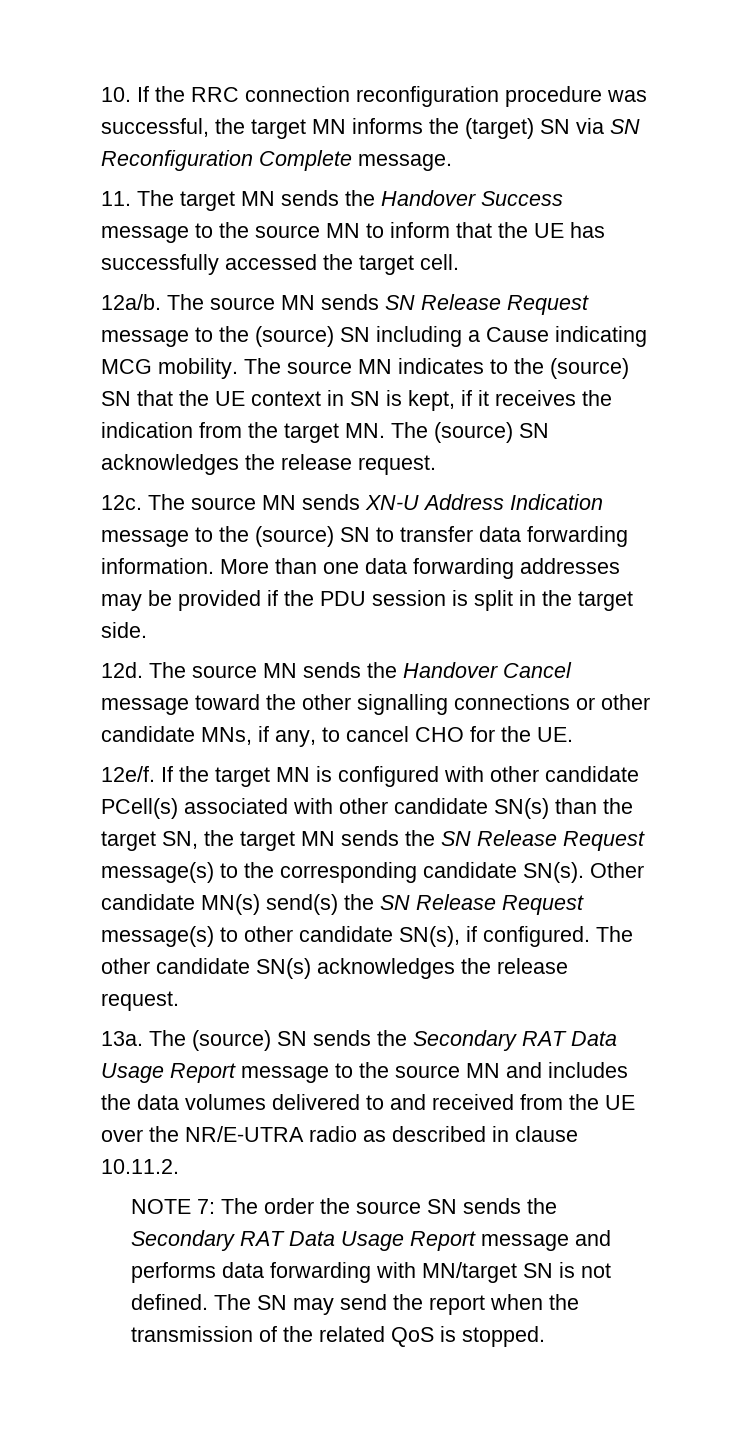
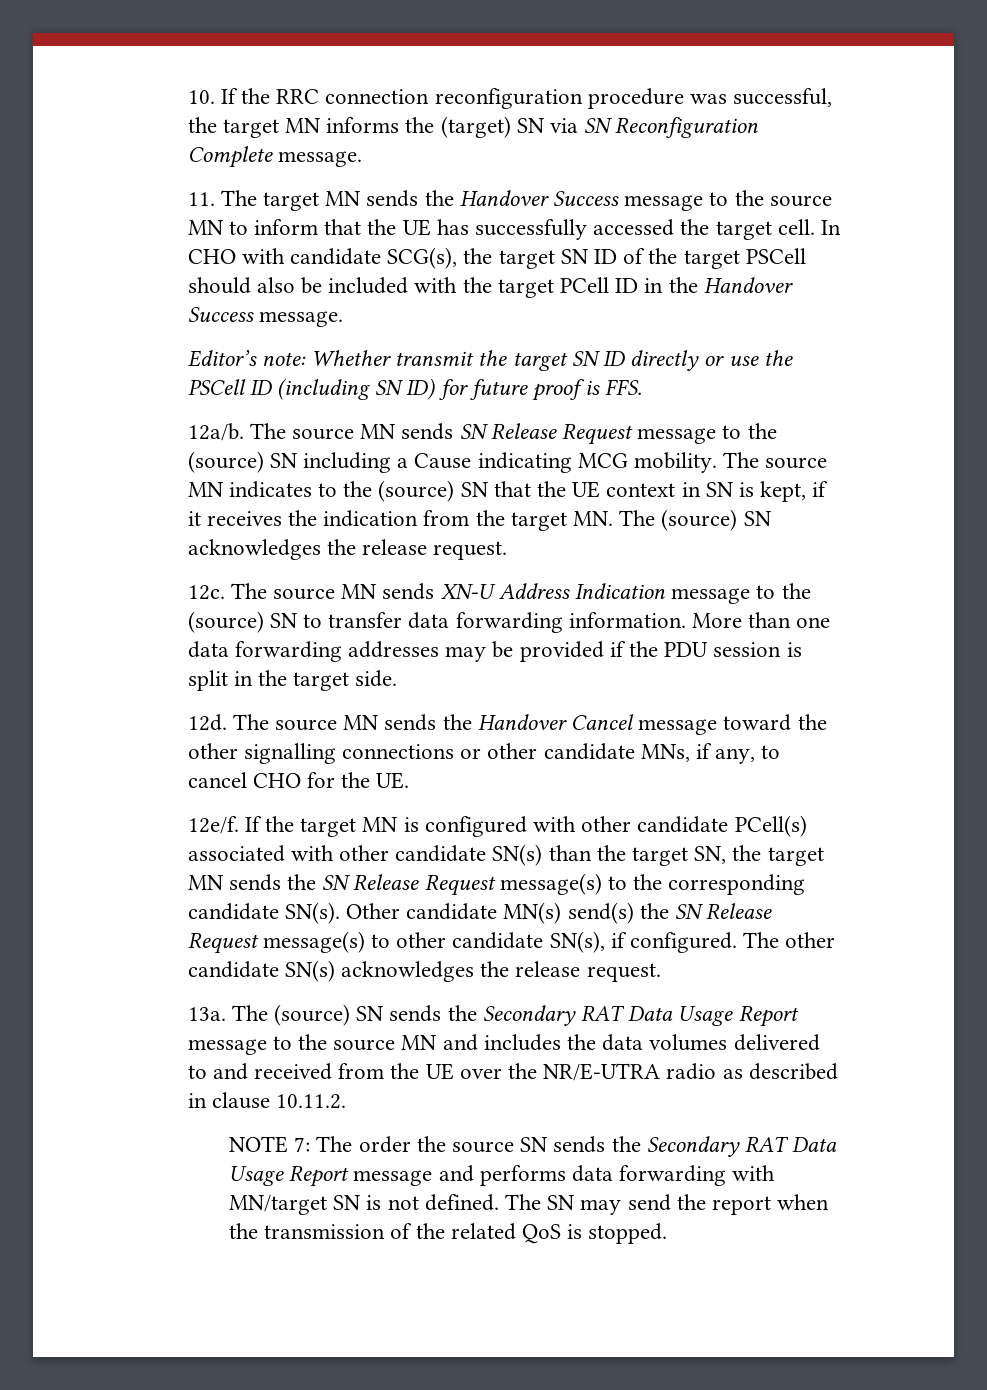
+ In CHO with candidate SCG(s), the target SN ID of the target PSCell should also be included with the target PCell ID in the Handover Success message.
+ Editor’s note: Whether transmit the target SN ID directly or use the PSCell ID (including SN ID) for future proof is FFS.

